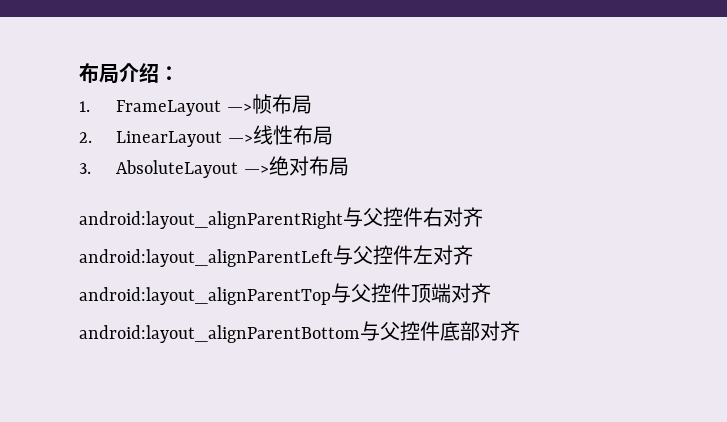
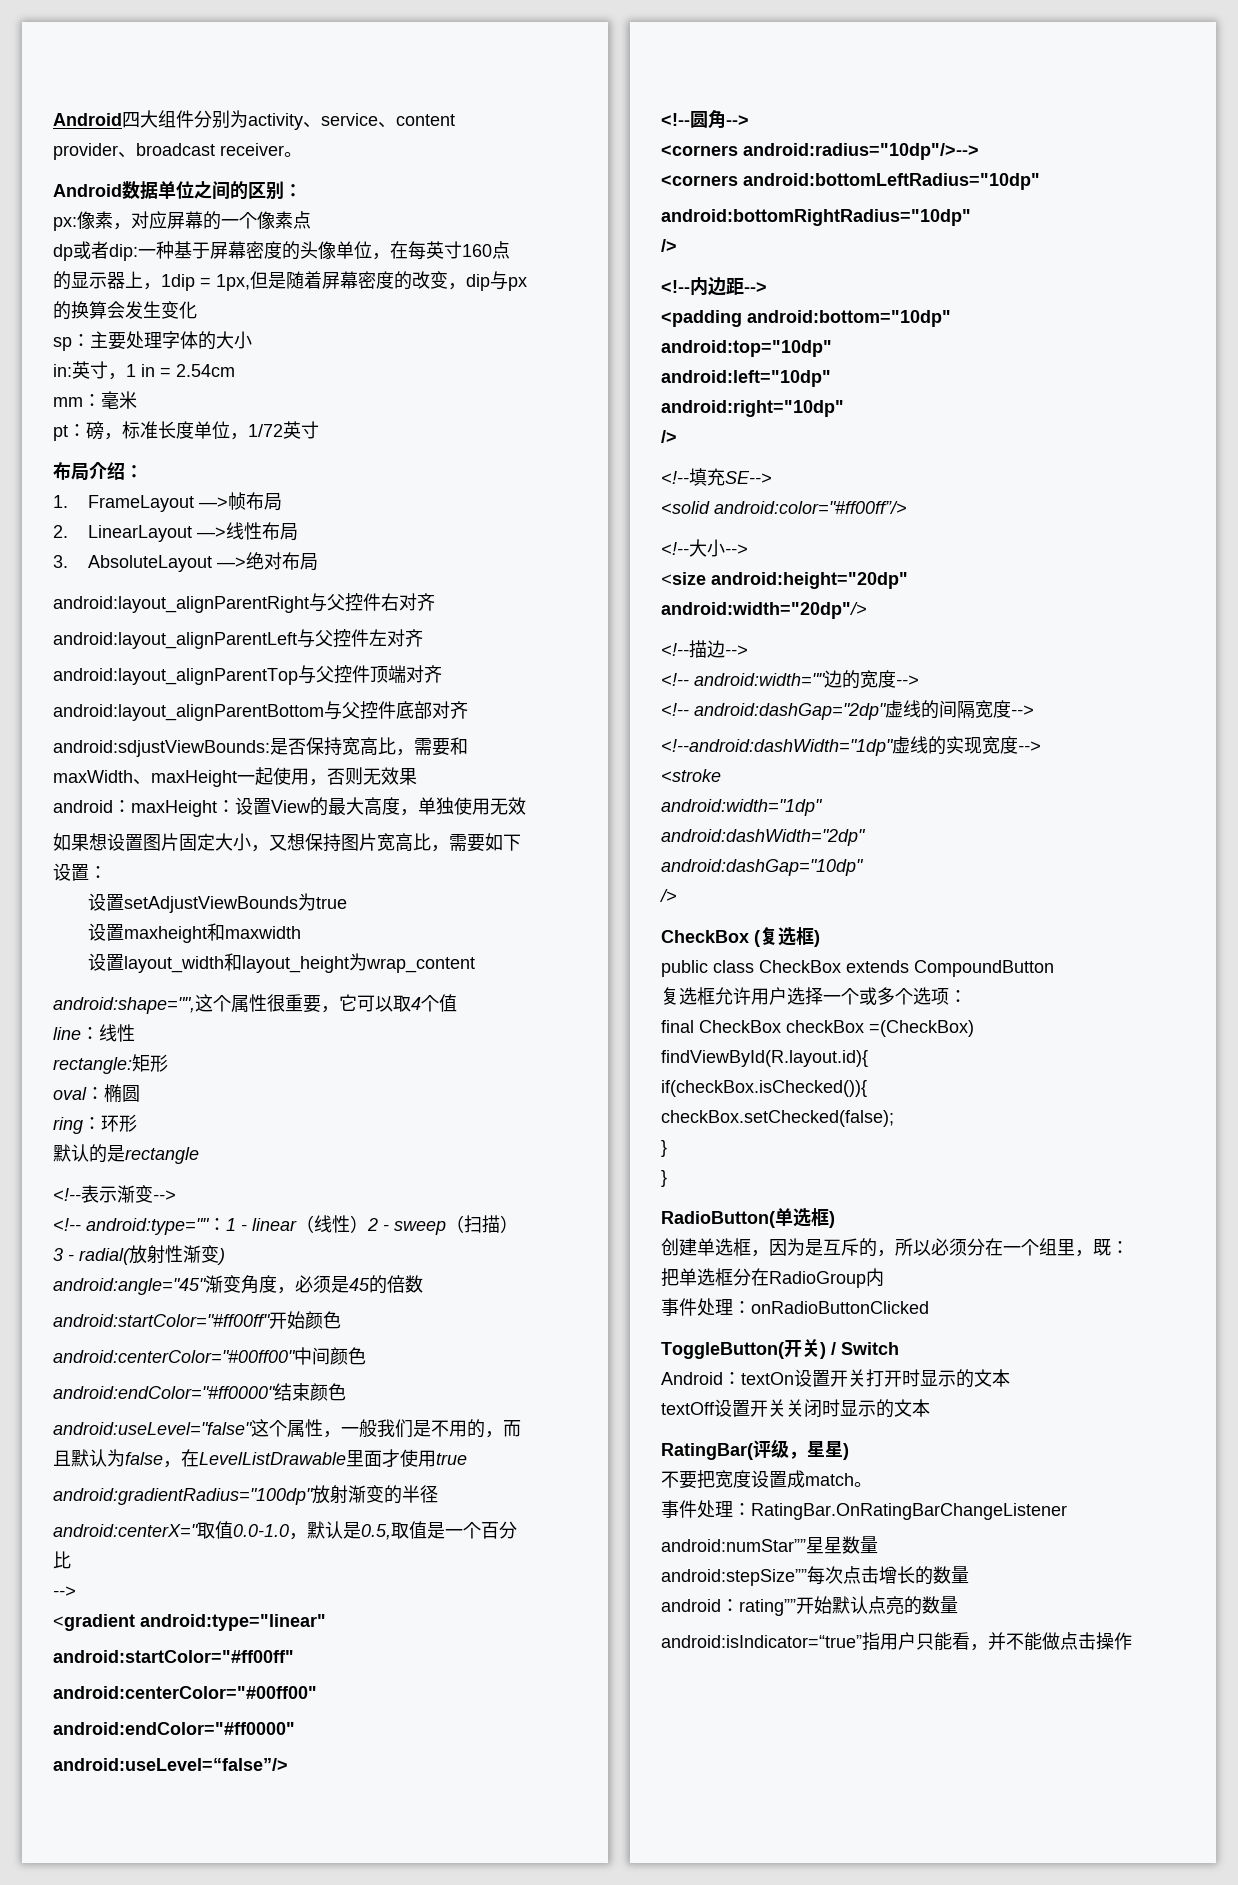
+ Android四大组件分别为activity、service、content provider、broadcast receiver。
+ Android数据单位之间的区别：
+ px:像素，对应屏幕的一个像素点
+ dp或者dip:一种基于屏幕密度的头像单位，在每英寸160点的显示器上，1dip = 1px,但是随着屏幕密度的改变，dip与px的换算会发生变化
+ sp：主要处理字体的大小
+ in:英寸，1 in = 2.54cm
+ mm：毫米
+ pt：磅，标准长度单位，1/72英寸
+ android:sdjustViewBounds:是否保持宽高比，需要和maxWidth、maxHeight一起使用，否则无效果
+ android：maxHeight：设置View的最大高度，单独使用无效
+ 如果想设置图片固定大小，又想保持图片宽高比，需要如下设置：
+ 设置setAdjustViewBounds为true
+ 设置maxheight和maxwidth
+ 设置layout_width和layout_height为wrap_content
+ android:shape="",这个属性很重要，它可以取4个值
+ line：线性
+ rectangle:矩形
+ oval：椭圆
+ ring：环形
+ 默认的是rectangle
+ <!--表示渐变-->
+ <!-- android:type=""：1 - linear（线性）2 - sweep（扫描）3 - radial(放射性渐变)
+ android:angle="45"渐变角度，必须是45的倍数
+ android:startColor="#ff00ff"开始颜色
+ android:centerColor="#00ff00"中间颜色
+ android:endColor="#ff0000"结束颜色
+ android:useLevel="false"这个属性，一般我们是不用的，而且默认为false，在LevelListDrawable里面才使用true
+ android:gradientRadius="100dp"放射渐变的半径
+ android:centerX="取值0.0-1.0，默认是0.5,取值是一个百分比
+ -->
+ <gradient android:type="linear"
+ android:startColor="#ff00ff"
+ android:centerColor="#00ff00"
+ android:endColor="#ff0000"
+ android:useLevel=“false”/>
+ <!--圆角-->
+ <corners android:radius="10dp"/>-->
+ <corners android:bottomLeftRadius="10dp"
+ android:bottomRightRadius="10dp"
+ />
+ <!--内边距-->
+ <padding android:bottom="10dp"
+ android:top="10dp"
+ android:left="10dp"
+ android:right="10dp"
+ />
+ <!--填充SE-->
+ <solid android:color="#ff00ff”/>
+ <!--大小-->
+ <size android:height="20dp"
+ android:width="20dp"/>
+ <!--描边-->
+ <!-- android:width=""边的宽度-->
+ <!-- android:dashGap="2dp"虚线的间隔宽度-->
+ <!--android:dashWidth="1dp"虚线的实现宽度-->
+ <stroke
+ android:width="1dp"
+ android:dashWidth="2dp"
+ android:dashGap="10dp"
+ />
+ CheckBox (复选框)
+ public class CheckBox extends CompoundButton
+ 复选框允许用户选择一个或多个选项：
+ final CheckBox checkBox =(CheckBox) findViewById(R.layout.id){
+ if(checkBox.isChecked()){
+ checkBox.setChecked(false);
+ }
+ }
+ RadioButton(单选框)
+ 创建单选框，因为是互斥的，所以必须分在一个组里，既：把单选框分在RadioGroup内
+ 事件处理：onRadioButtonClicked
+ ToggleButton(开关) / Switch
+ Android：textOn设置开关打开时显示的文本
+ textOff设置开关关闭时显示的文本
+ RatingBar(评级，星星)
+ 不要把宽度设置成match。
+ 事件处理：RatingBar.OnRatingBarChangeListener
+ android:numStar””星星数量
+ android:stepSize””每次点击增长的数量
+ android：rating””开始默认点亮的数量
+ android:isIndicator=“true”指用户只能看，并不能做点击操作

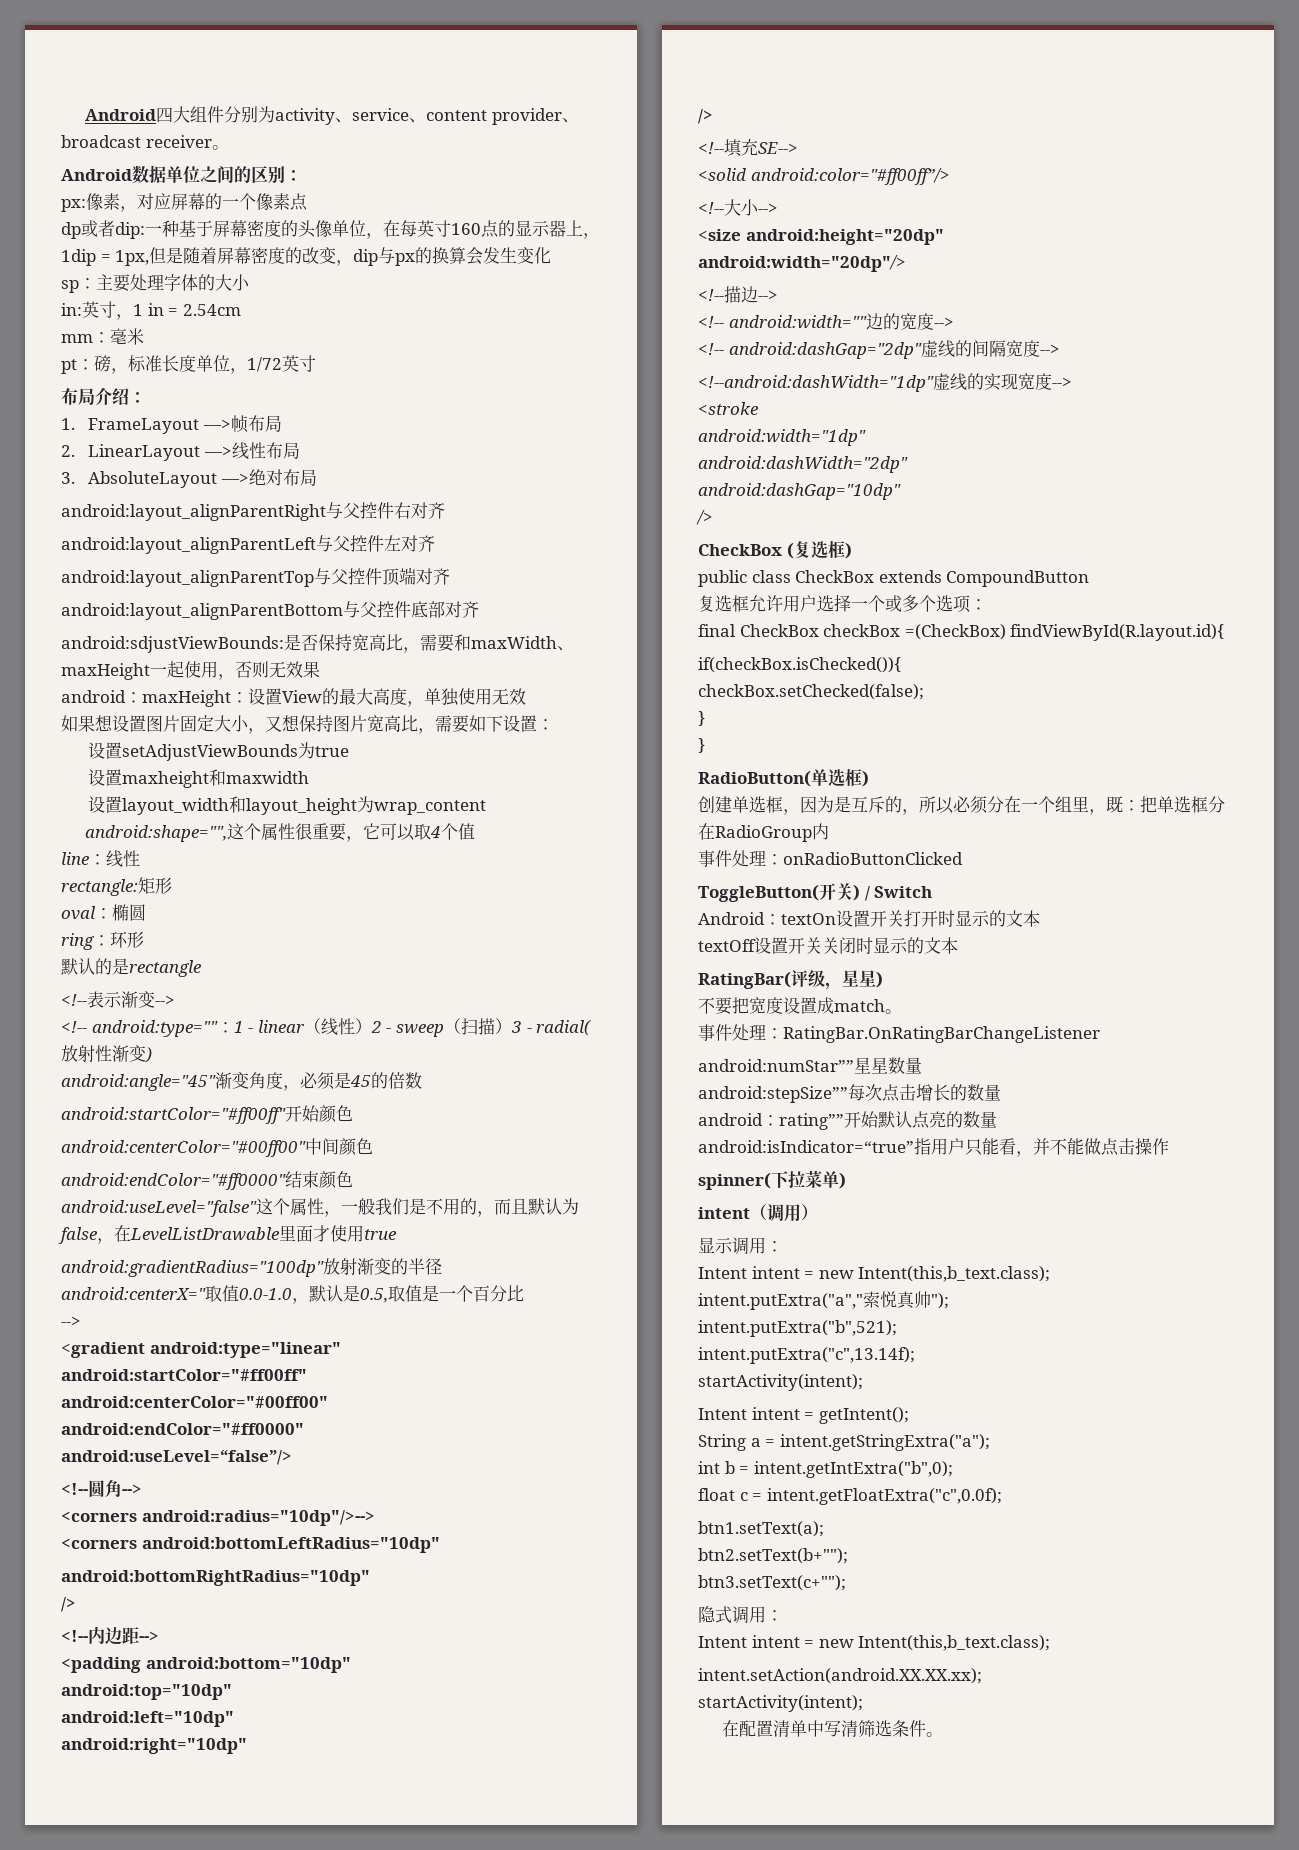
+ spinner(下拉菜单)
+ intent（调用）
+ 显示调用：
+ Intent intent = new Intent(this,b_text.class);
+ intent.putExtra("a","索悦真帅");
+ intent.putExtra("b",521);
+ intent.putExtra("c",13.14f);
+ startActivity(intent);
+ Intent intent = getIntent();
+ String a = intent.getStringExtra("a");
+ int b = intent.getIntExtra("b",0);
+ float c = intent.getFloatExtra("c",0.0f);
+ btn1.setText(a);
+ btn2.setText(b+"");
+ btn3.setText(c+"");
+ 隐式调用：
+ Intent intent = new Intent(this,b_text.class);
+ intent.setAction(android.XX.XX.xx);
+ startActivity(intent);
+ 在配置清单中写清筛选条件。

